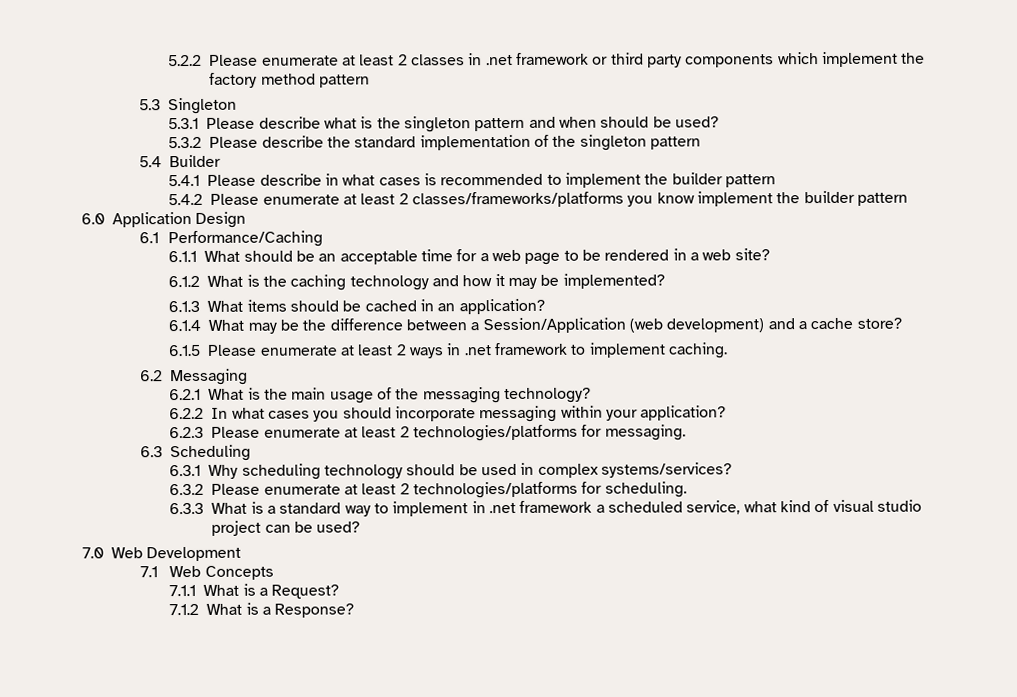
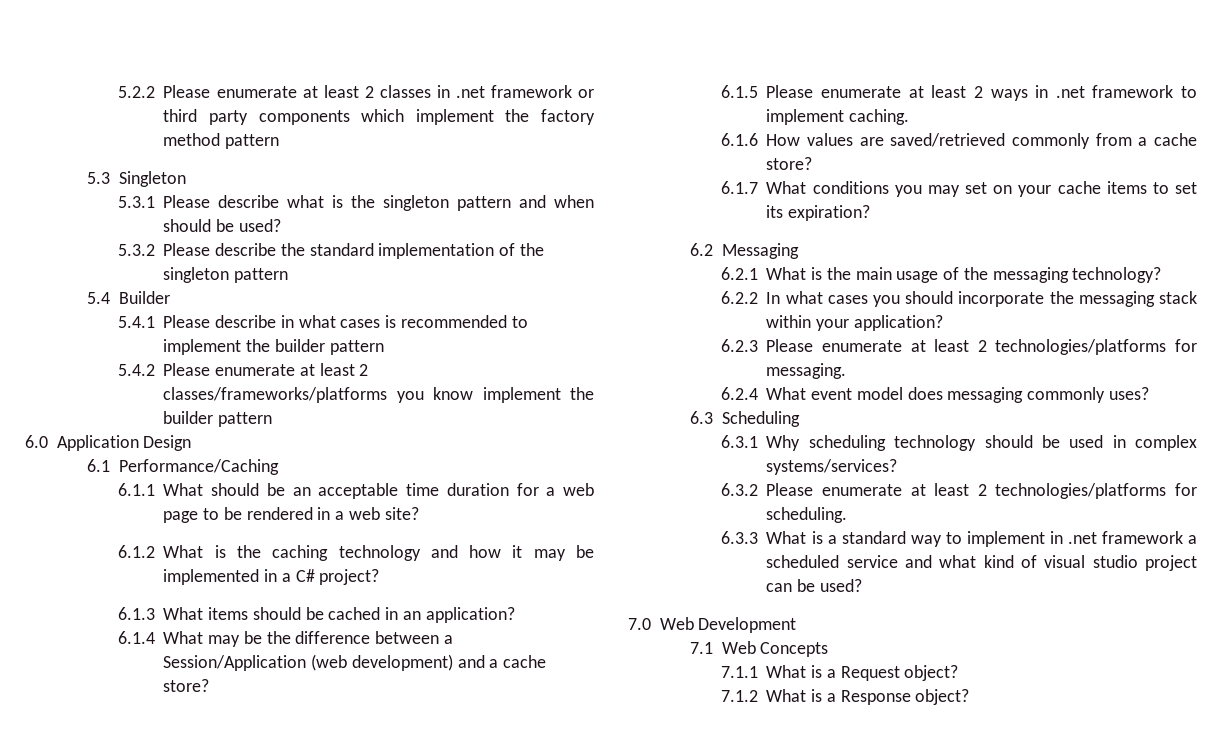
- 6.1.1 What should be an acceptable time for a web page to be rendered in a web site?
+ 6.1.1 What should be an acceptable time duration for a web page to be rendered in a web site?
- 6.1.2 What is the caching technology and how it may be implemented?
+ 6.1.2 What is the caching technology and how it may be implemented in a C# project?
+ 6.1.6 How values are saved/retrieved commonly from a cache store?
+ 6.1.7 What conditions you may set on your cache items to set its expiration?
- 6.2.2 In what cases you should incorporate messaging within your application?
+ 6.2.2 In what cases you should incorporate the messaging stack within your application?
+ 6.2.4 What event model does messaging commonly uses?
- 6.3.3 What is a standard way to implement in .net framework a scheduled service, what kind of visual studio project can be used?
+ 6.3.3 What is a standard way to implement in .net framework a scheduled service and what kind of visual studio project can be used?
- 7.1.1 What is a Request?
+ 7.1.1 What is a Request object?
- 7.1.2 What is a Response?
+ 7.1.2 What is a Response object?

